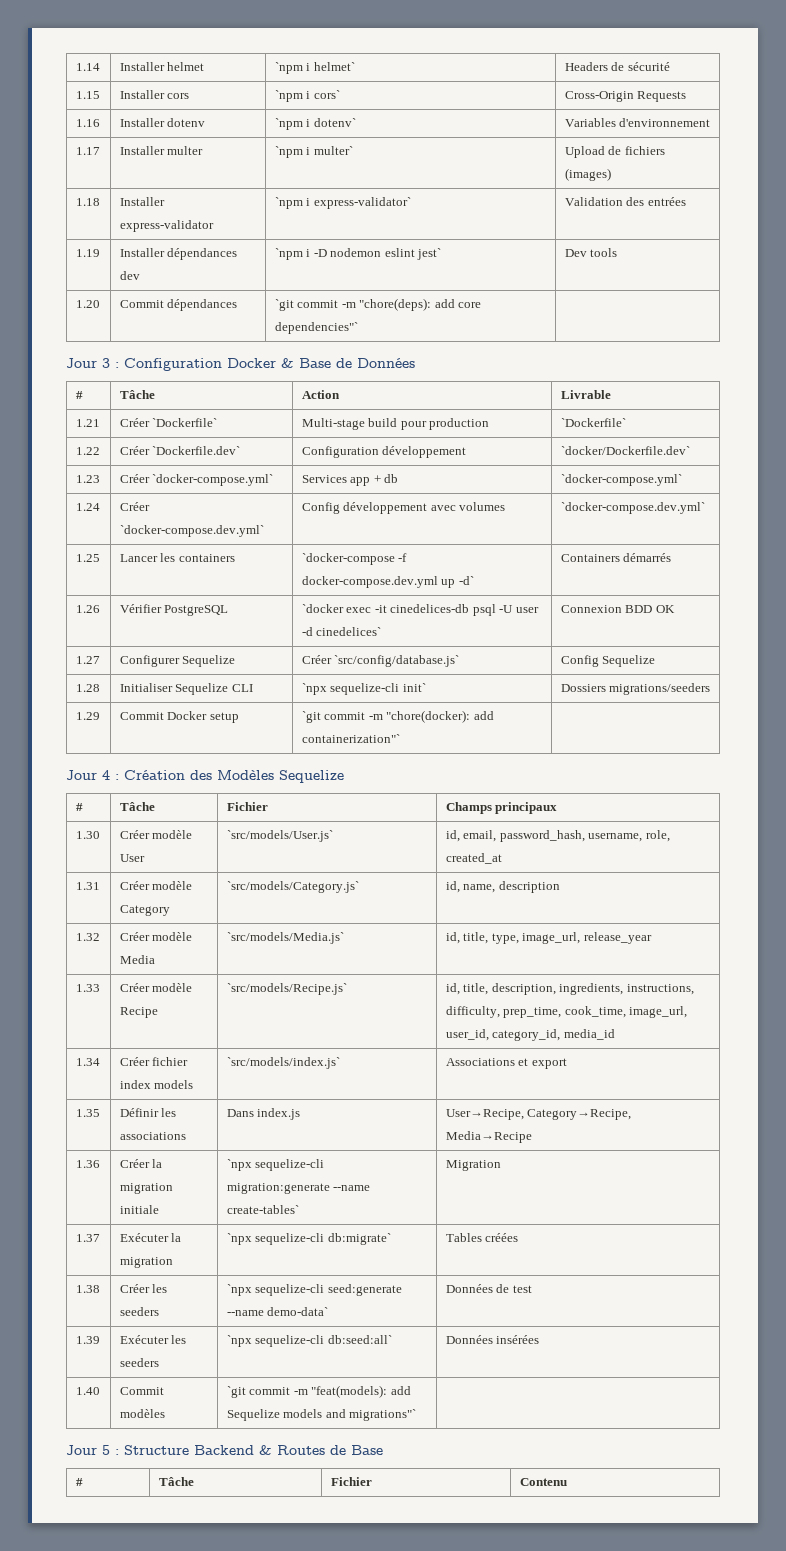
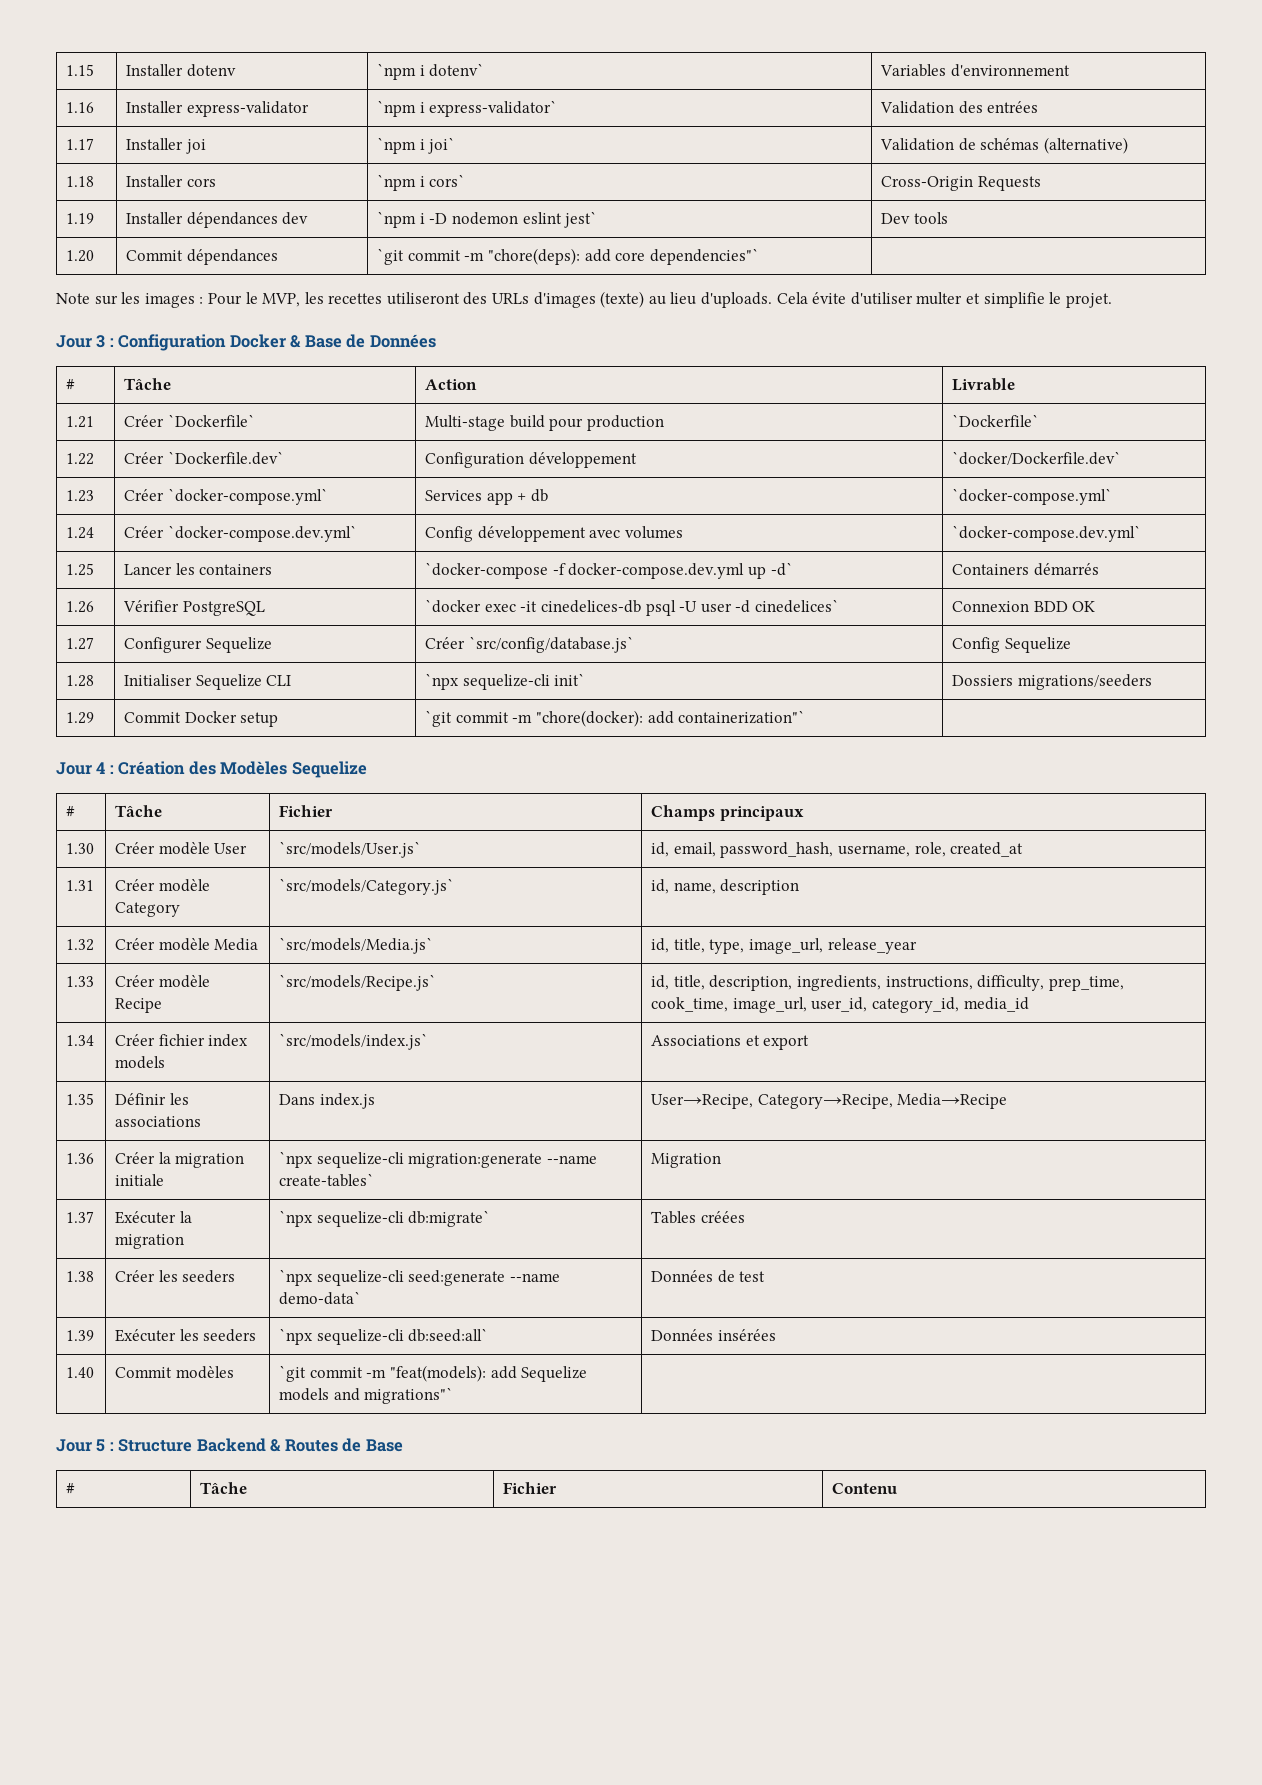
- 1.14 | Installer helmet | `npm i helmet` | Headers de sécurité
- 1.15 | Installer cors | `npm i cors` | Cross-Origin Requests
- 1.16 | Installer dotenv | `npm i dotenv` | Variables d'environnement
+ 1.15 | Installer dotenv | `npm i dotenv` | Variables d'environnement
- 1.17 | Installer multer | `npm i multer` | Upload de fichiers (images)
- 1.18 | Installer express-validator | `npm i express-validator` | Validation des entrées
+ 1.16 | Installer express-validator | `npm i express-validator` | Validation des entrées
+ 1.17 | Installer joi | `npm i joi` | Validation de schémas (alternative)
+ 1.18 | Installer cors | `npm i cors` | Cross-Origin Requests
+ Note sur les images : Pour le MVP, les recettes utiliseront des URLs d'images (texte) au lieu d'uploads. Cela évite d'utiliser multer et simplifie le projet.

